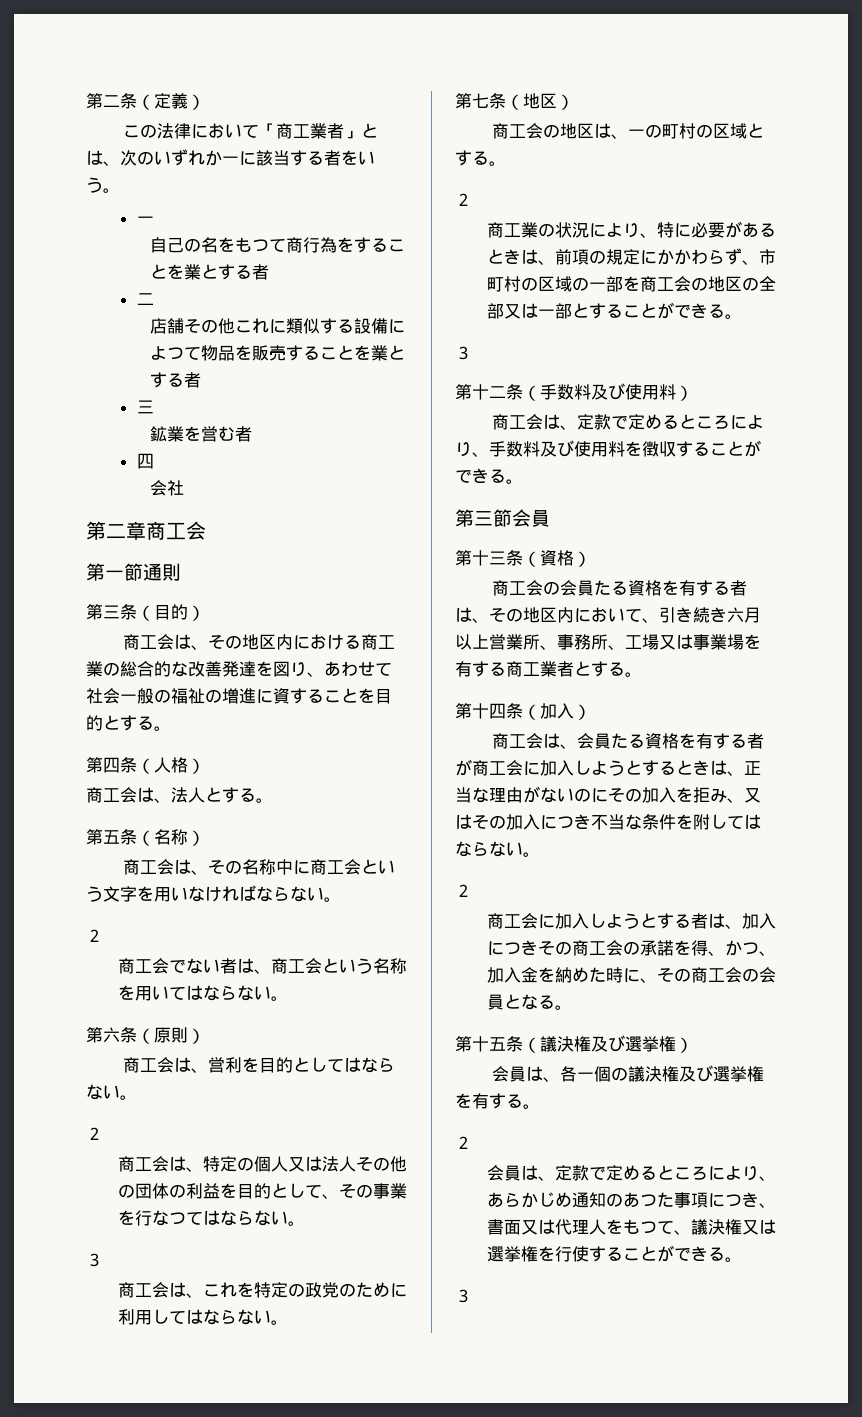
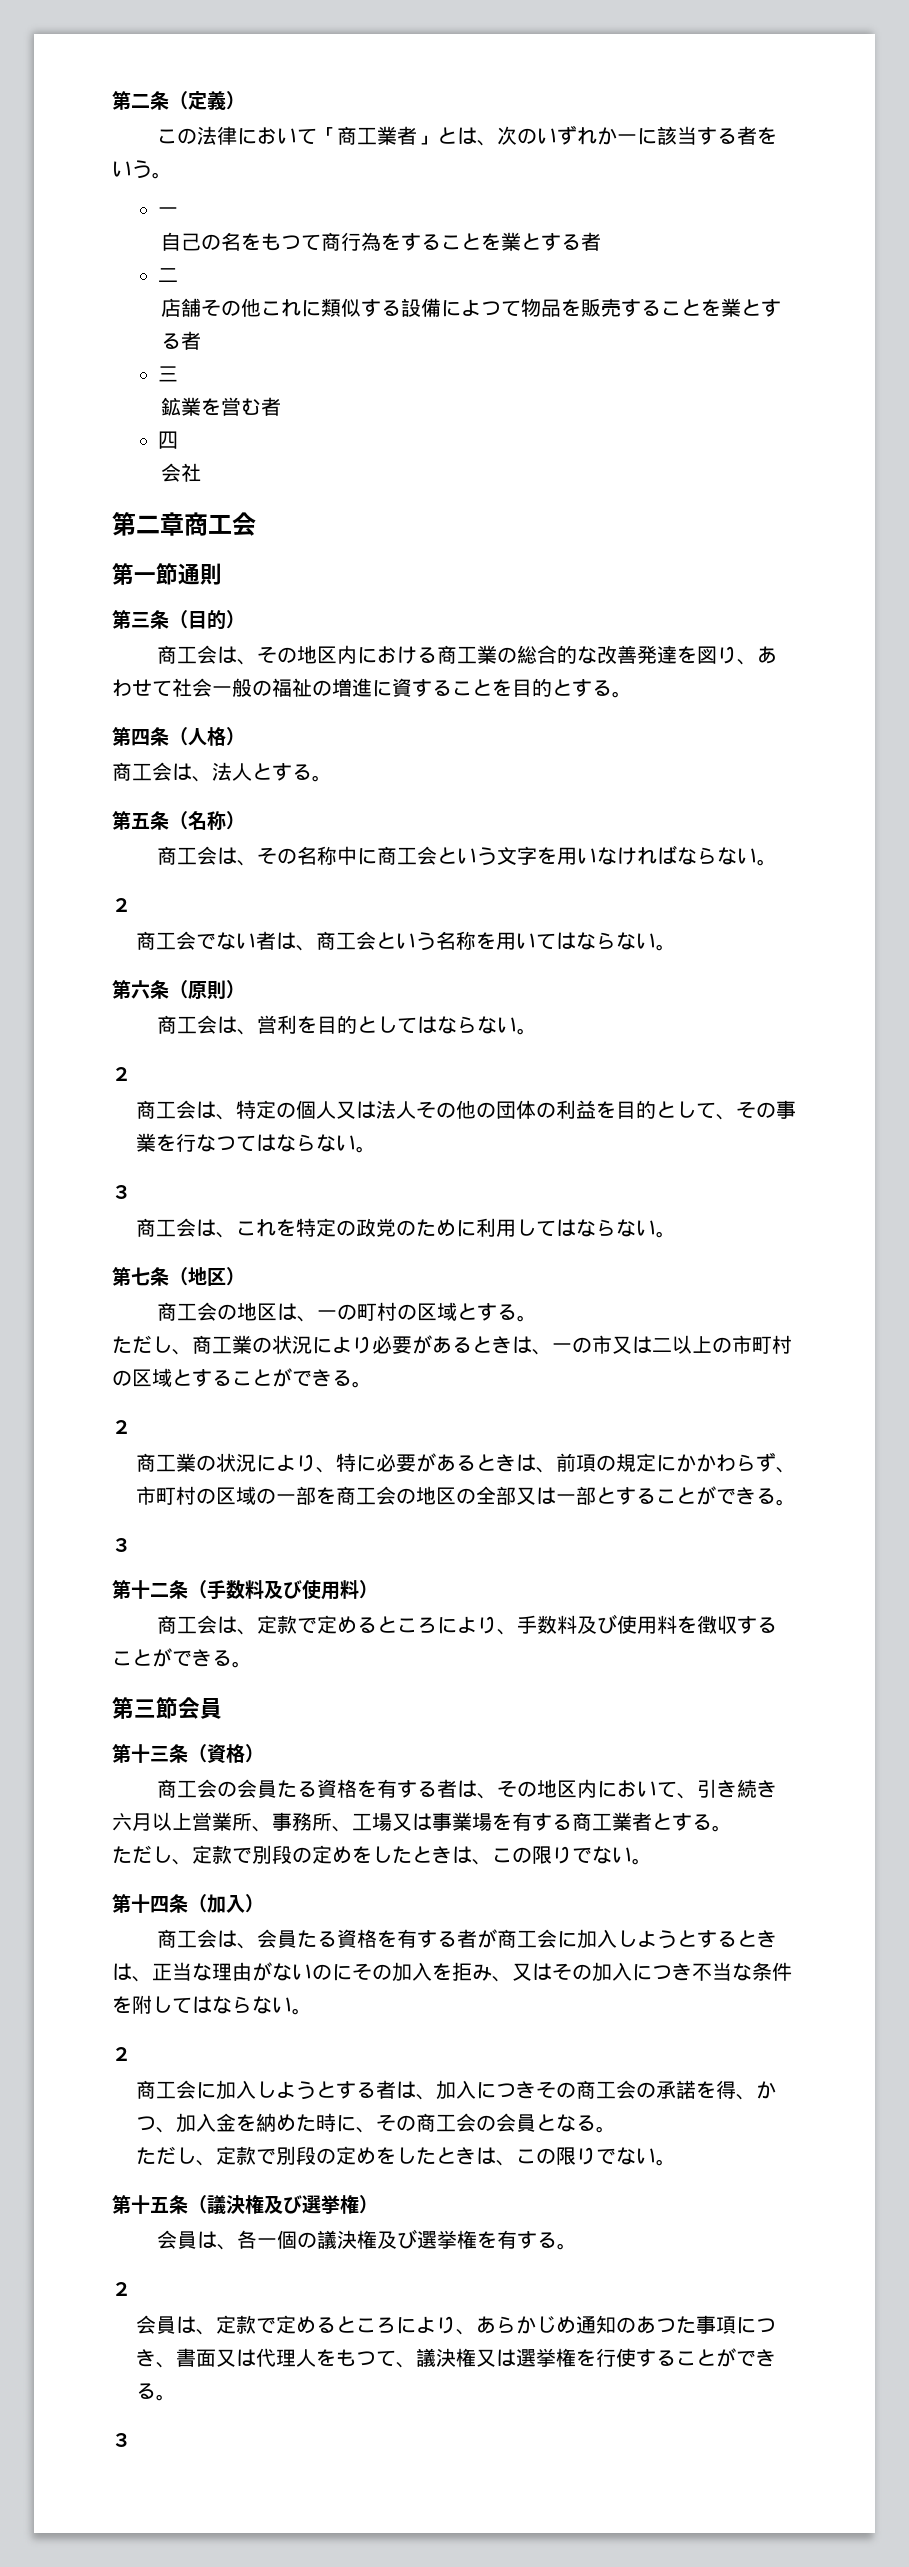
+ ただし、商工業の状況により必要があるときは、一の市又は二以上の市町村の区域とすることができる。
  商工会の会員たる資格を有する者は、その地区内において、引き続き六月以上営業所、事務所、工場又は事業場を有する商工業者とする。
+ ただし、定款で別段の定めをしたときは、この限りでない。
  商工会に加入しようとする者は、加入につきその商工会の承諾を得、かつ、加入金を納めた時に、その商工会の会員となる。
+ ただし、定款で別段の定めをしたときは、この限りでない。

